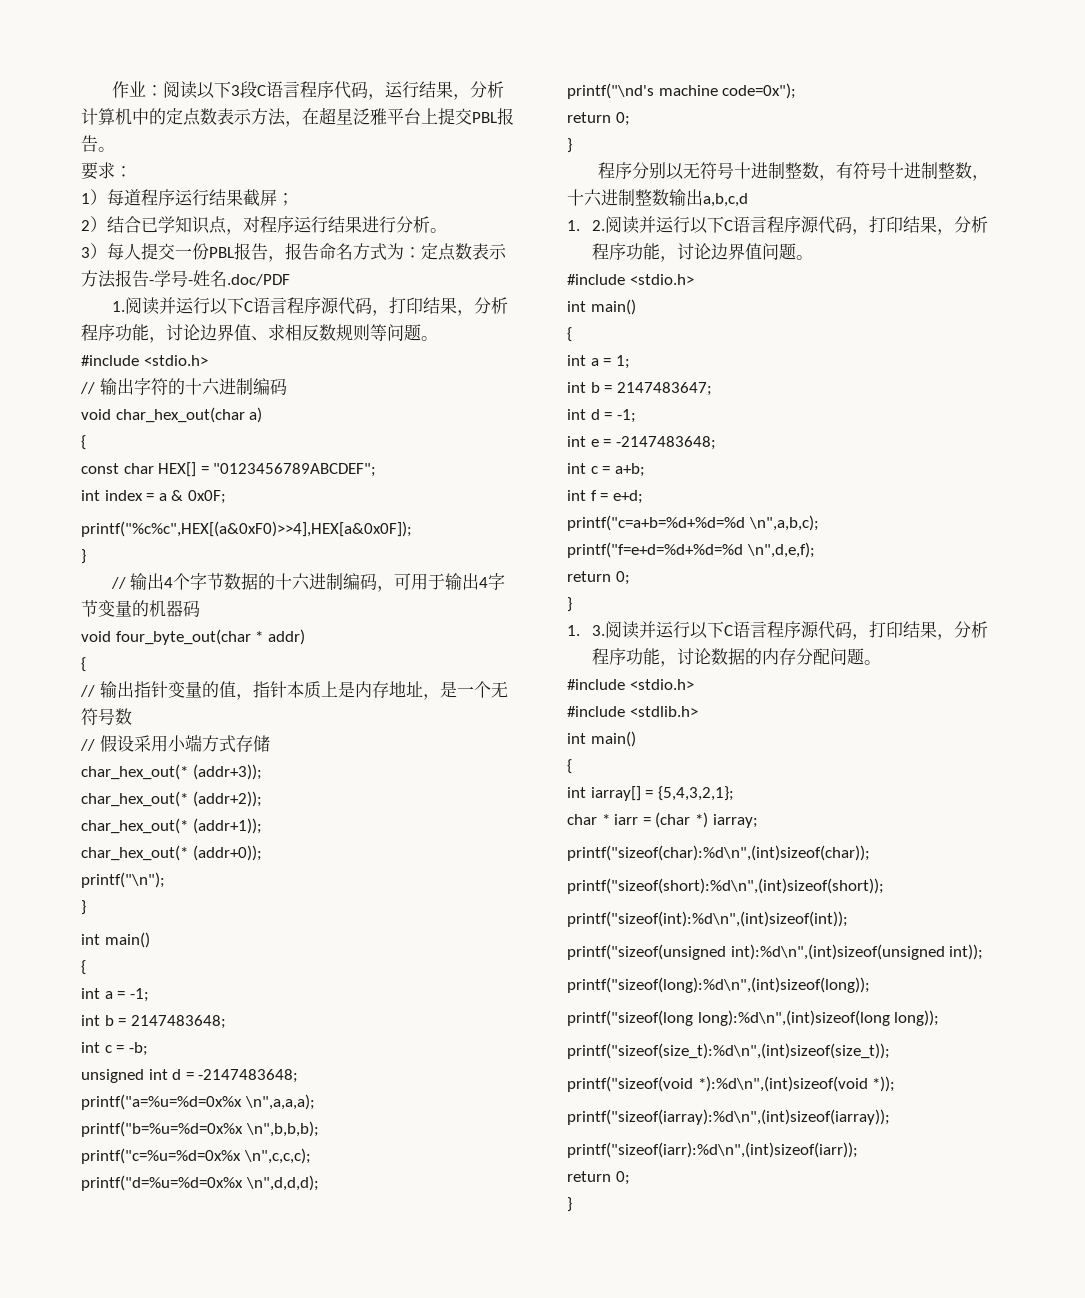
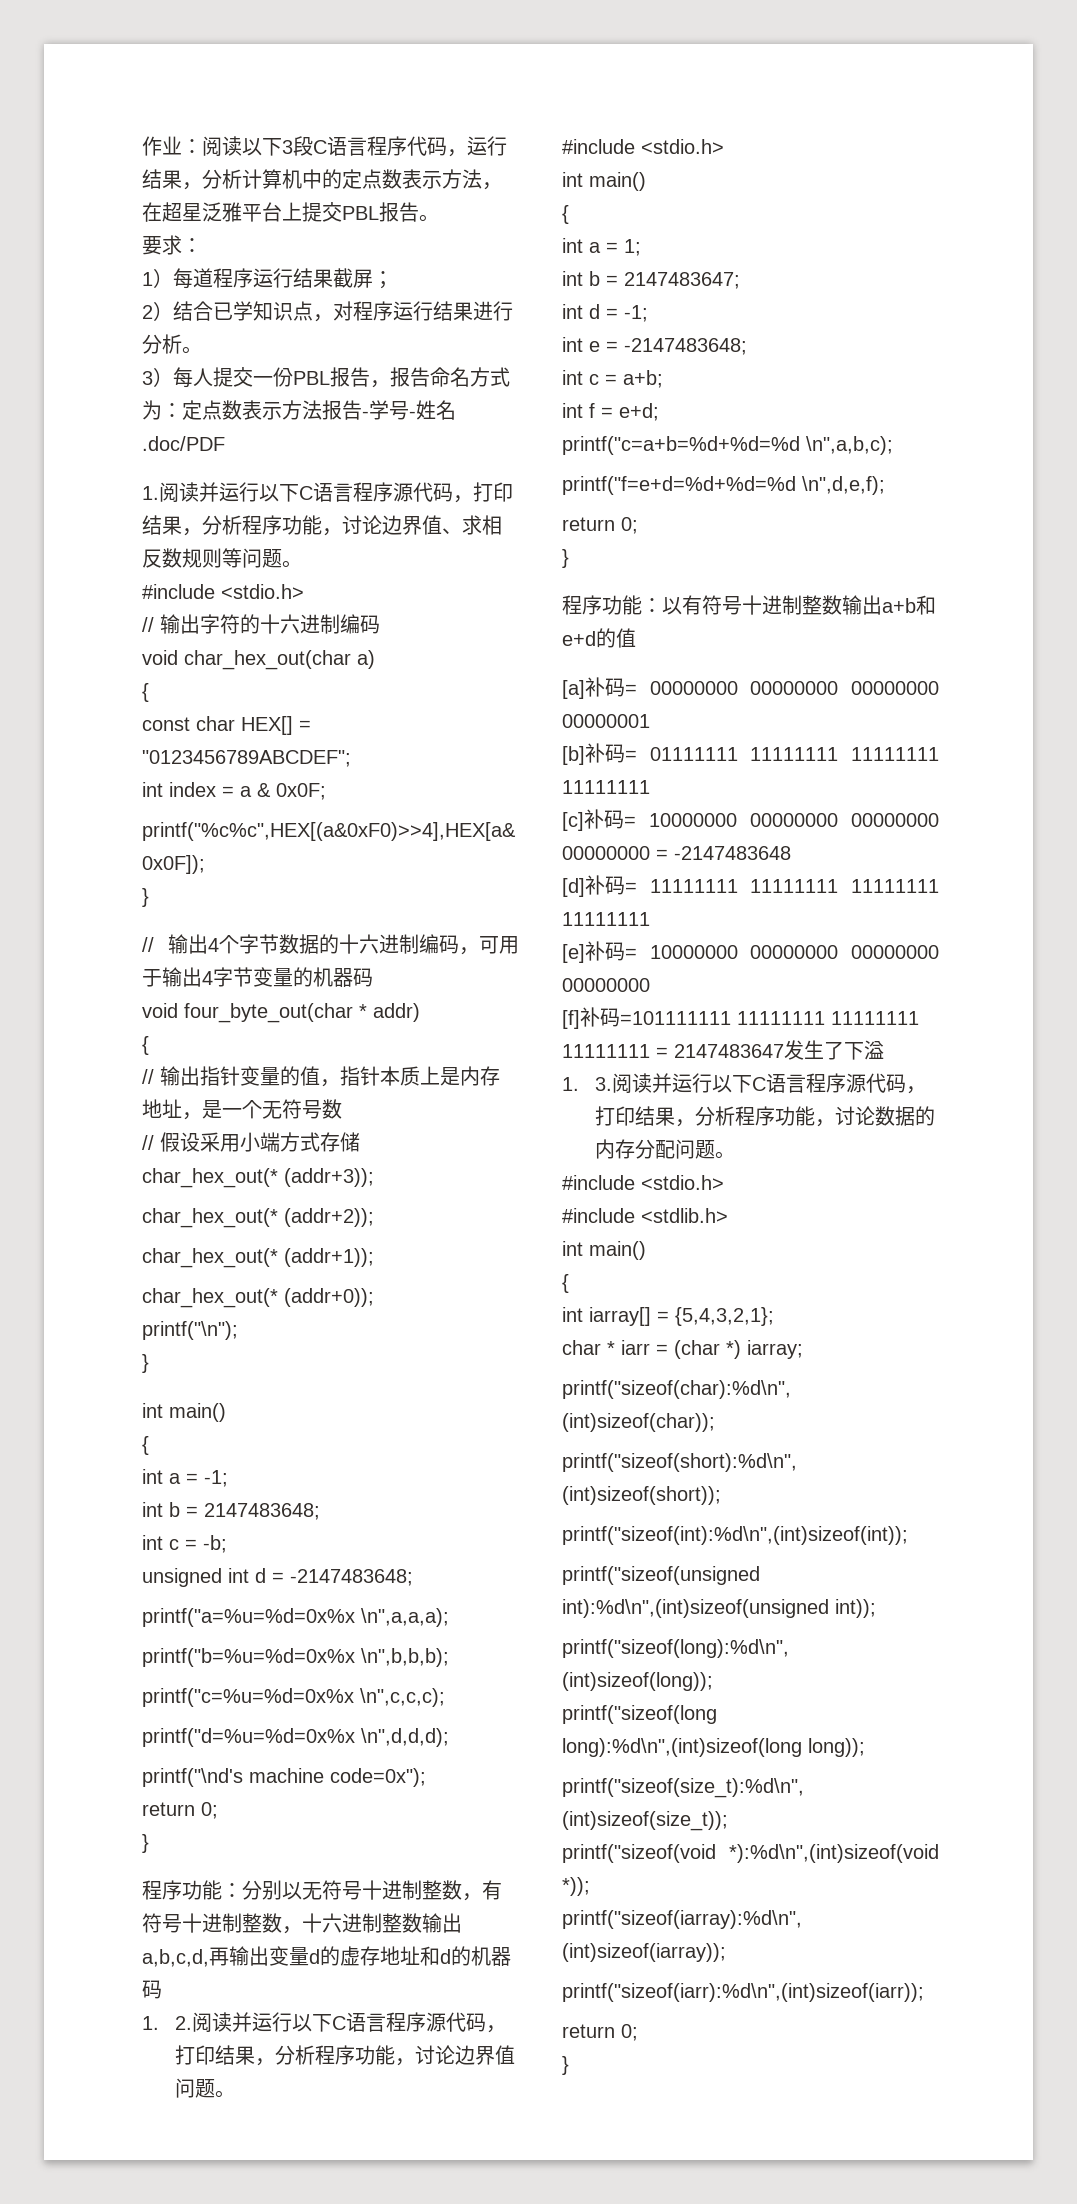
- 程序分别以无符号十进制整数，有符号十进制整数，十六进制整数输出a,b,c,d
+ 程序功能：分别以无符号十进制整数，有符号十进制整数，十六进制整数输出a,b,c,d,再输出变量d的虚存地址和d的机器码
+ 程序功能：以有符号十进制整数输出a+b和e+d的值
+ [a]补码= 00000000 00000000 00000000 00000001
+ [b]补码= 01111111 11111111 11111111 11111111
+ [c]补码= 10000000 00000000 00000000 00000000 = -2147483648
+ [d]补码= 11111111 11111111 11111111 11111111
+ [e]补码= 10000000 00000000 00000000 00000000
+ [f]补码=101111111 11111111 11111111 11111111 = 2147483647发生了下溢

